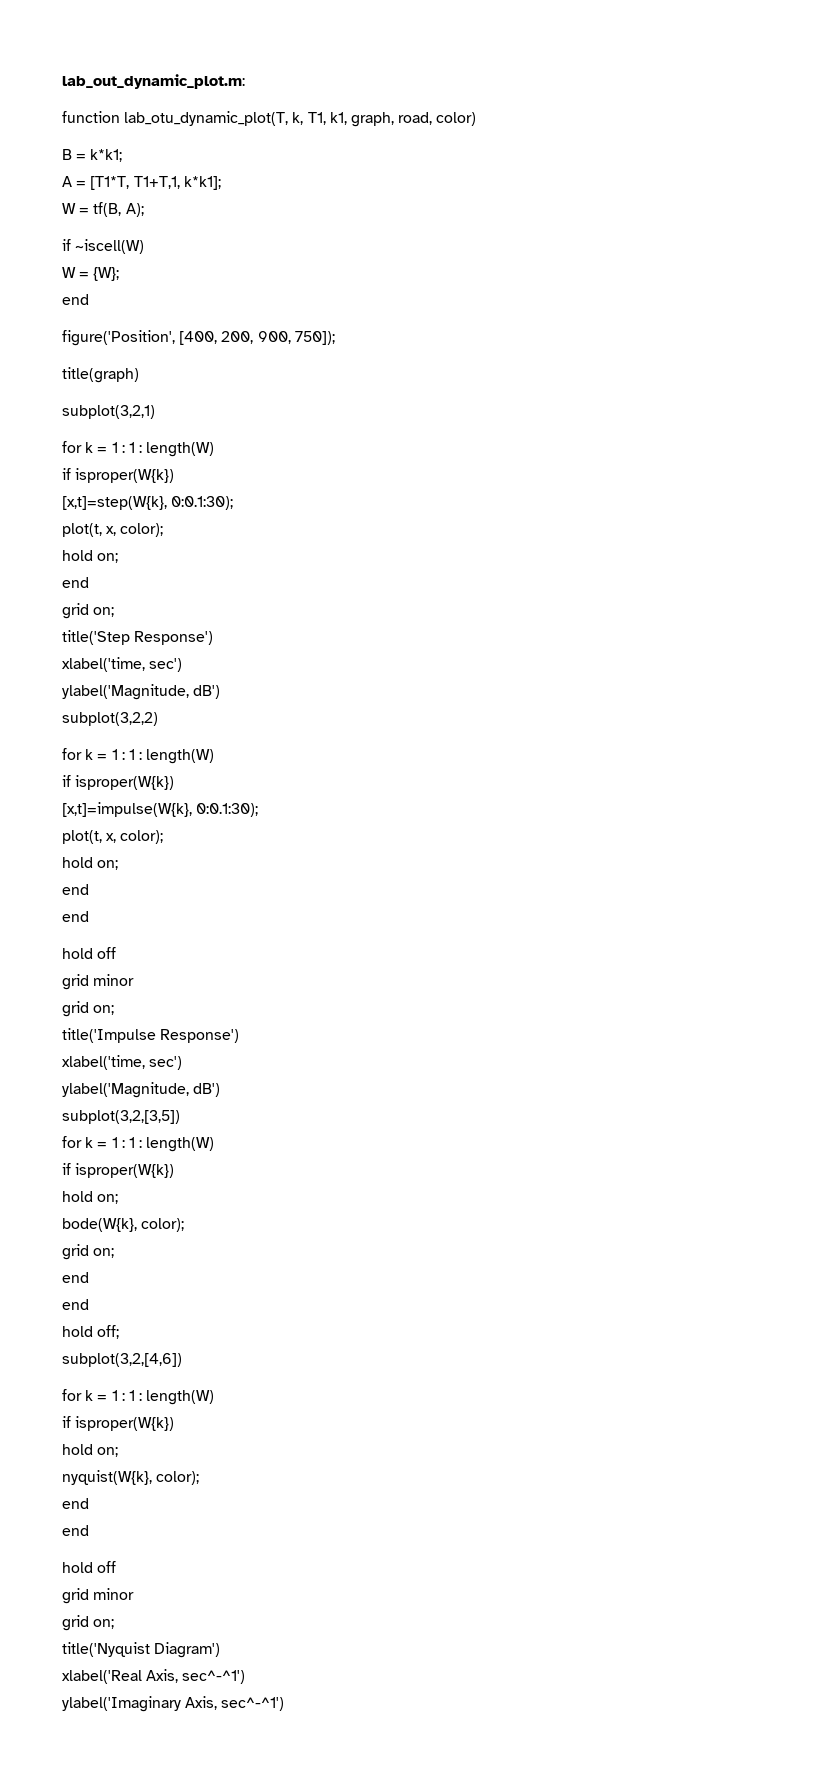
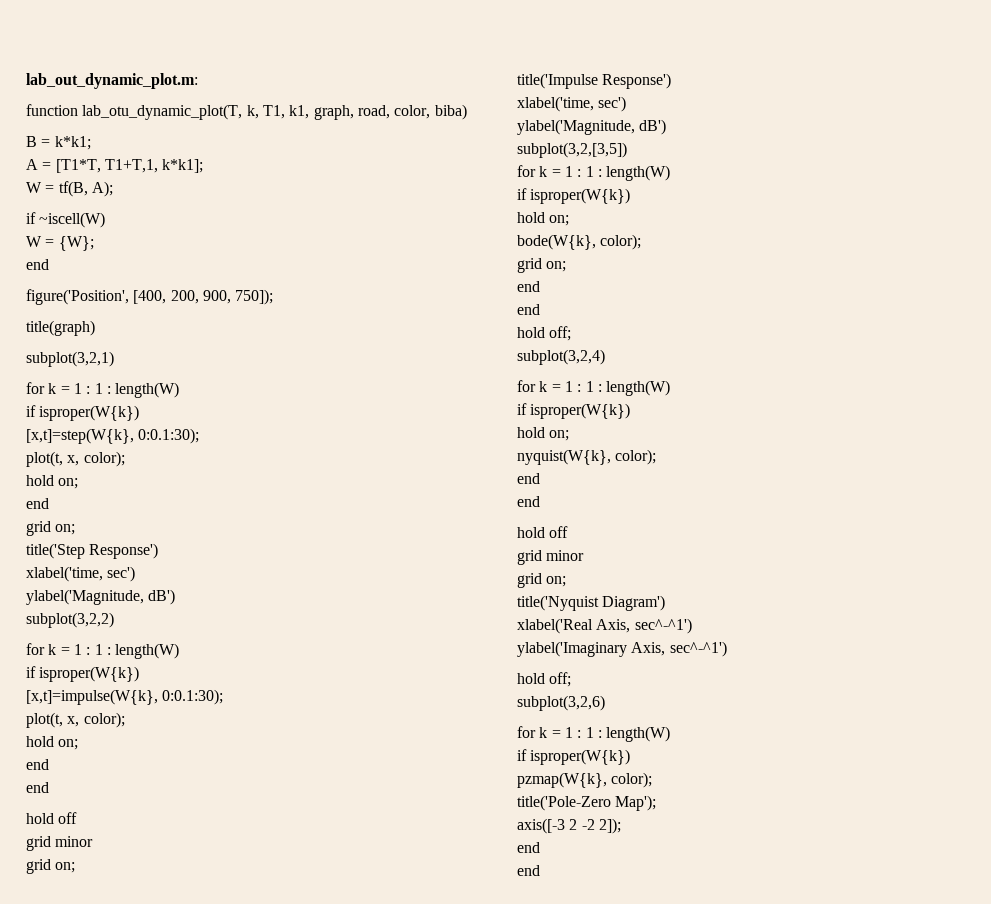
- function lab_otu_dynamic_plot(T, k, T1, k1, graph, road, color)
+ function lab_otu_dynamic_plot(T, k, T1, k1, graph, road, color, biba)
- subplot(3,2,[4,6])
+ subplot(3,2,4)
  ylabel('Imaginary Axis, sec^-^1')
+ hold off;
+ subplot(3,2,6)
+ for k = 1 : 1 : length(W)
+ if isproper(W{k})
+ pzmap(W{k}, color);
+ title('Pole-Zero Map');
+ axis([-3 2 -2 2]);
+ end
+ end

